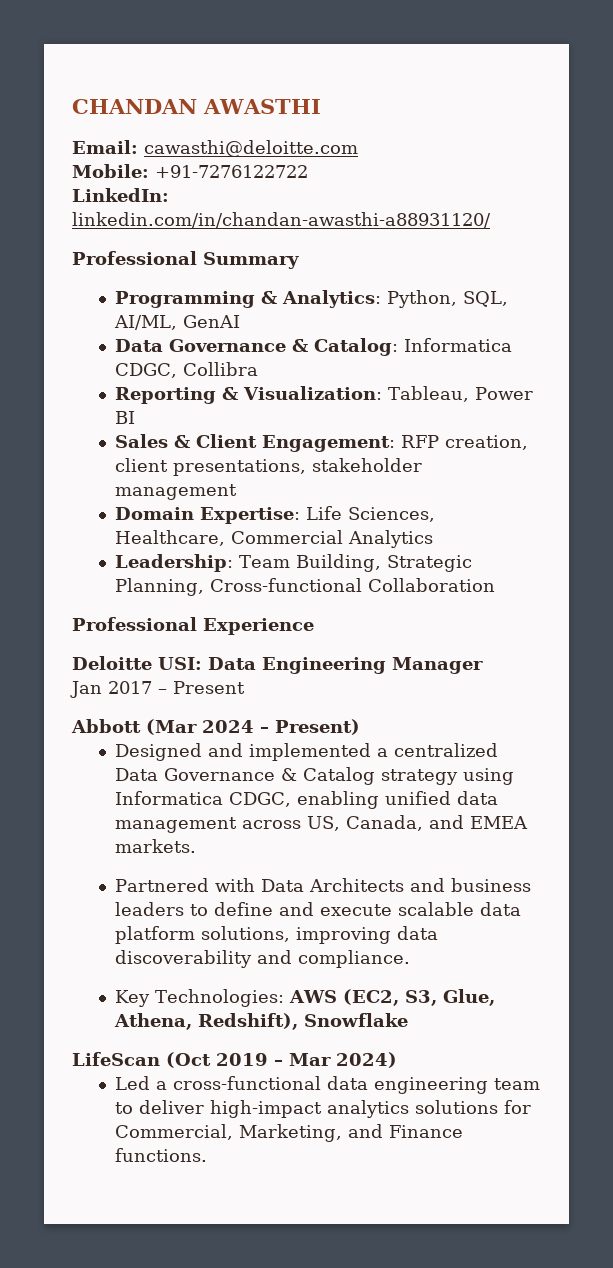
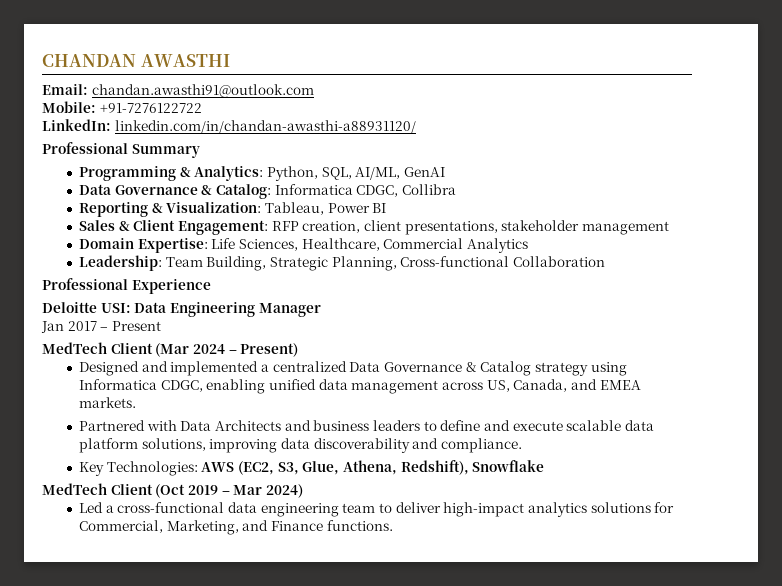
- Email: cawasthi@deloitte.com
+ Email: chandan.awasthi91@outlook.com
- Abbott (Mar 2024 – Present)
+ MedTech Client (Mar 2024 – Present)
- LifeScan (Oct 2019 – Mar 2024)
+ MedTech Client (Oct 2019 – Mar 2024)

